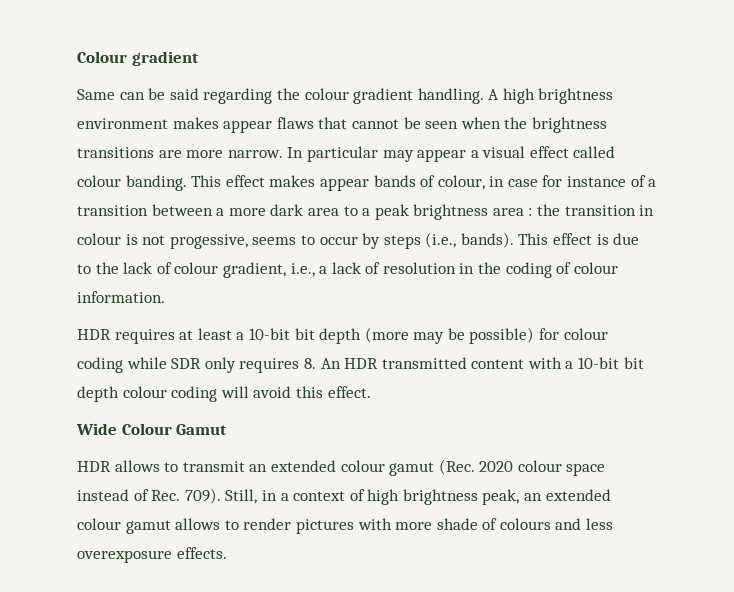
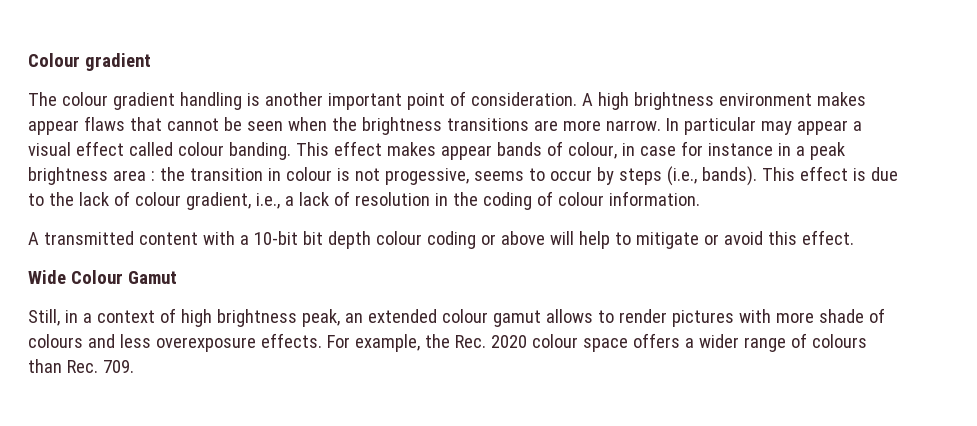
- Same can be said regarding the colour gradient handling.
+ The colour gradient handling is another important point of consideration.
- This effect makes appear bands of colour, in case for instance of a transition between a more dark area to a peak brightness area : the transition in colour is not progessive, seems to occur by steps (i.e., bands).
+ This effect makes appear bands of colour, in case for instance in a peak brightness area : the transition in colour is not progessive, seems to occur by steps (i.e., bands).
- HDR requires at least a 10-bit bit depth (more may be possible) for colour coding while SDR only requires 8. An HDR transmitted content with a 10-bit bit depth colour coding will avoid this effect.
+ A transmitted content with a 10-bit bit depth colour coding or above will help to mitigate or avoid this effect.
- HDR allows to transmit an extended colour gamut (Rec. 2020 colour space instead of Rec. 709).
+ For example, the Rec. 2020 colour space offers a wider range of colours than Rec. 709.

